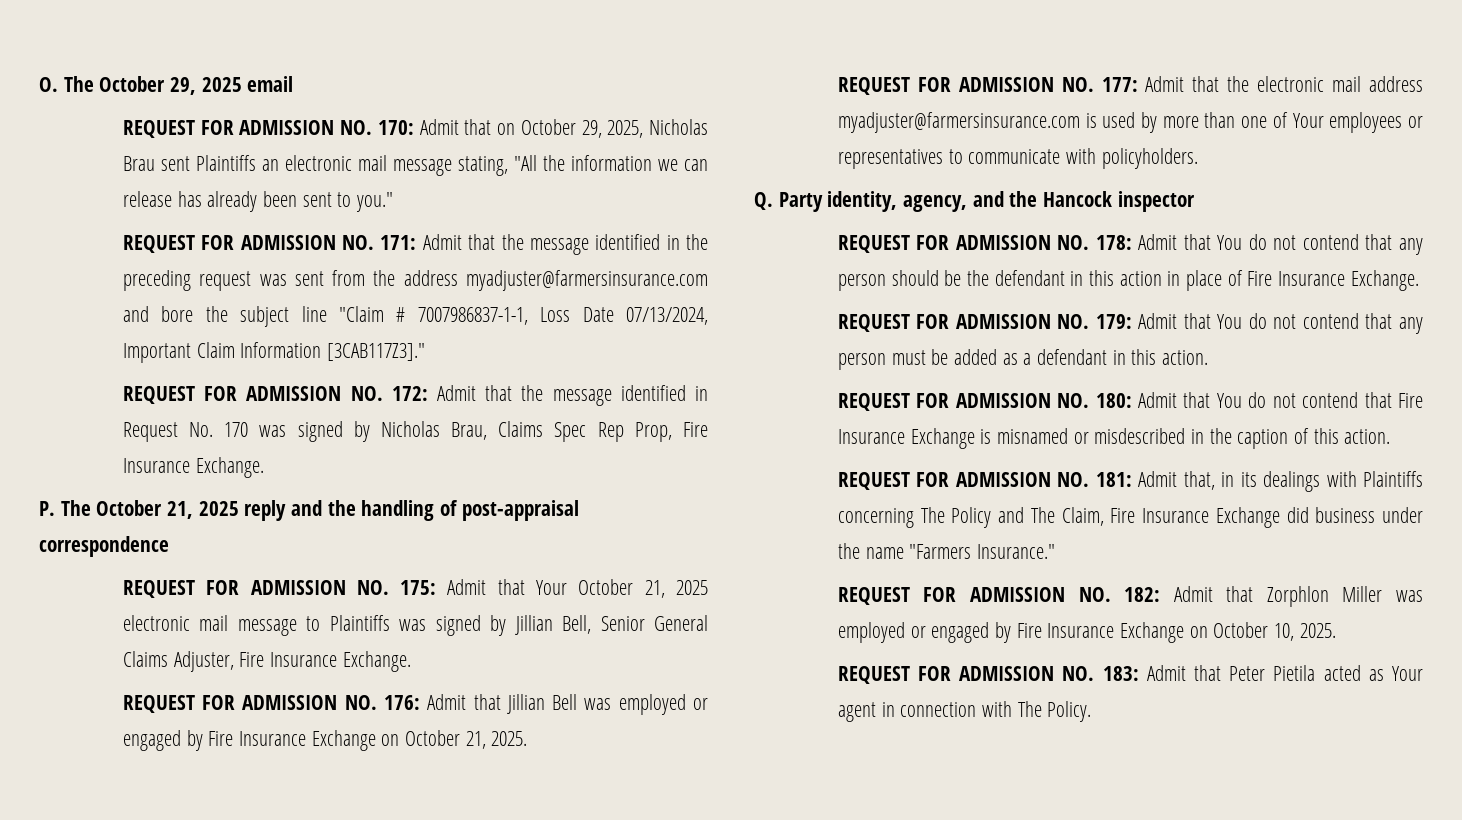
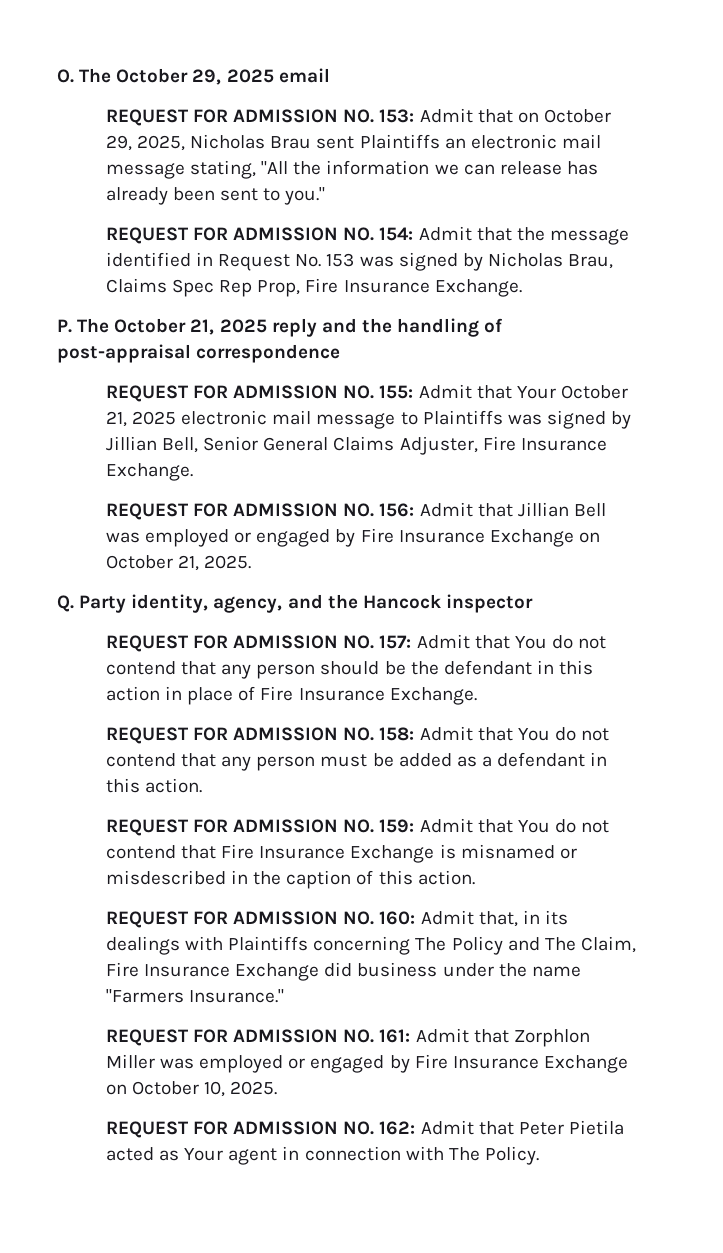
- REQUEST FOR ADMISSION NO. 170: Admit that on October 29, 2025, Nicholas Brau sent Plaintiffs an electronic mail message stating, "All the information we can release has already been sent to you."
+ REQUEST FOR ADMISSION NO. 153: Admit that on October 29, 2025, Nicholas Brau sent Plaintiffs an electronic mail message stating, "All the information we can release has already been sent to you."
- REQUEST FOR ADMISSION NO. 171: Admit that the message identified in the preceding request was sent from the address myadjuster@farmersinsurance.com and bore the subject line "Claim # 7007986837-1-1, Loss Date 07/13/2024, Important Claim Information [3CAB117Z3]."
- REQUEST FOR ADMISSION NO. 172: Admit that the message identified in Request No. 170 was signed by Nicholas Brau, Claims Spec Rep Prop, Fire Insurance Exchange.
+ REQUEST FOR ADMISSION NO. 154: Admit that the message identified in Request No. 153 was signed by Nicholas Brau, Claims Spec Rep Prop, Fire Insurance Exchange.
- REQUEST FOR ADMISSION NO. 175: Admit that Your October 21, 2025 electronic mail message to Plaintiffs was signed by Jillian Bell, Senior General Claims Adjuster, Fire Insurance Exchange.
+ REQUEST FOR ADMISSION NO. 155: Admit that Your October 21, 2025 electronic mail message to Plaintiffs was signed by Jillian Bell, Senior General Claims Adjuster, Fire Insurance Exchange.
- REQUEST FOR ADMISSION NO. 176: Admit that Jillian Bell was employed or engaged by Fire Insurance Exchange on October 21, 2025.
+ REQUEST FOR ADMISSION NO. 156: Admit that Jillian Bell was employed or engaged by Fire Insurance Exchange on October 21, 2025.
- REQUEST FOR ADMISSION NO. 177: Admit that the electronic mail address myadjuster@farmersinsurance.com is used by more than one of Your employees or representatives to communicate with policyholders.
- REQUEST FOR ADMISSION NO. 178: Admit that You do not contend that any person should be the defendant in this action in place of Fire Insurance Exchange.
+ REQUEST FOR ADMISSION NO. 157: Admit that You do not contend that any person should be the defendant in this action in place of Fire Insurance Exchange.
- REQUEST FOR ADMISSION NO. 179: Admit that You do not contend that any person must be added as a defendant in this action.
+ REQUEST FOR ADMISSION NO. 158: Admit that You do not contend that any person must be added as a defendant in this action.
- REQUEST FOR ADMISSION NO. 180: Admit that You do not contend that Fire Insurance Exchange is misnamed or misdescribed in the caption of this action.
+ REQUEST FOR ADMISSION NO. 159: Admit that You do not contend that Fire Insurance Exchange is misnamed or misdescribed in the caption of this action.
- REQUEST FOR ADMISSION NO. 181: Admit that, in its dealings with Plaintiffs concerning The Policy and The Claim, Fire Insurance Exchange did business under the name "Farmers Insurance."
+ REQUEST FOR ADMISSION NO. 160: Admit that, in its dealings with Plaintiffs concerning The Policy and The Claim, Fire Insurance Exchange did business under the name "Farmers Insurance."
- REQUEST FOR ADMISSION NO. 182: Admit that Zorphlon Miller was employed or engaged by Fire Insurance Exchange on October 10, 2025.
+ REQUEST FOR ADMISSION NO. 161: Admit that Zorphlon Miller was employed or engaged by Fire Insurance Exchange on October 10, 2025.
- REQUEST FOR ADMISSION NO. 183: Admit that Peter Pietila acted as Your agent in connection with The Policy.
+ REQUEST FOR ADMISSION NO. 162: Admit that Peter Pietila acted as Your agent in connection with The Policy.

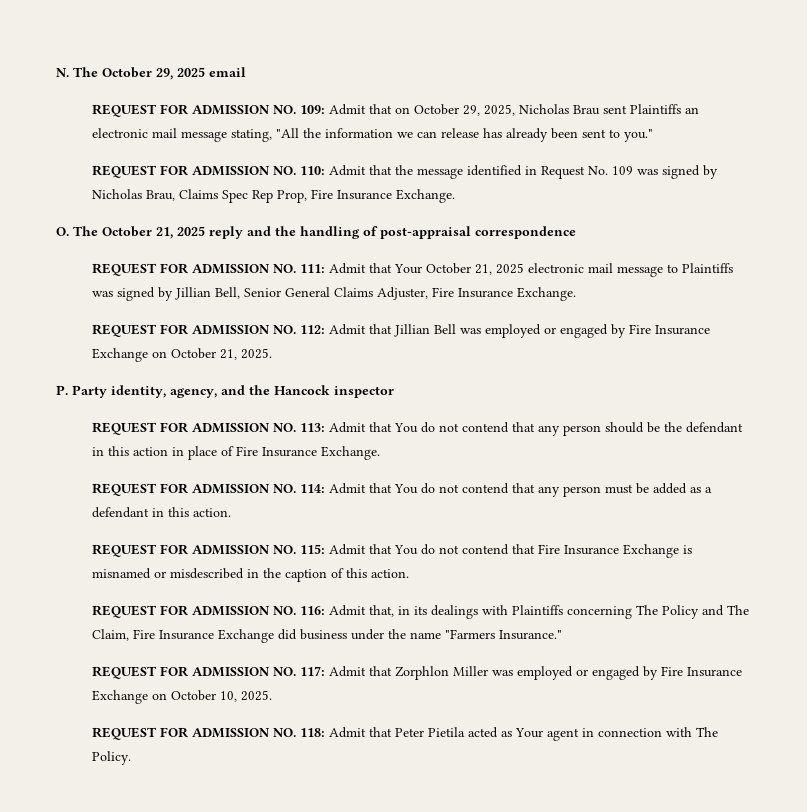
- O. The October 29, 2025 email
+ N. The October 29, 2025 email
- REQUEST FOR ADMISSION NO. 153: Admit that on October 29, 2025, Nicholas Brau sent Plaintiffs an electronic mail message stating, "All the information we can release has already been sent to you."
+ REQUEST FOR ADMISSION NO. 109: Admit that on October 29, 2025, Nicholas Brau sent Plaintiffs an electronic mail message stating, "All the information we can release has already been sent to you."
- REQUEST FOR ADMISSION NO. 154: Admit that the message identified in Request No. 153 was signed by Nicholas Brau, Claims Spec Rep Prop, Fire Insurance Exchange.
+ REQUEST FOR ADMISSION NO. 110: Admit that the message identified in Request No. 109 was signed by Nicholas Brau, Claims Spec Rep Prop, Fire Insurance Exchange.
- P. The October 21, 2025 reply and the handling of post-appraisal correspondence
+ O. The October 21, 2025 reply and the handling of post-appraisal correspondence
- REQUEST FOR ADMISSION NO. 155: Admit that Your October 21, 2025 electronic mail message to Plaintiffs was signed by Jillian Bell, Senior General Claims Adjuster, Fire Insurance Exchange.
+ REQUEST FOR ADMISSION NO. 111: Admit that Your October 21, 2025 electronic mail message to Plaintiffs was signed by Jillian Bell, Senior General Claims Adjuster, Fire Insurance Exchange.
- REQUEST FOR ADMISSION NO. 156: Admit that Jillian Bell was employed or engaged by Fire Insurance Exchange on October 21, 2025.
+ REQUEST FOR ADMISSION NO. 112: Admit that Jillian Bell was employed or engaged by Fire Insurance Exchange on October 21, 2025.
- Q. Party identity, agency, and the Hancock inspector
+ P. Party identity, agency, and the Hancock inspector
- REQUEST FOR ADMISSION NO. 157: Admit that You do not contend that any person should be the defendant in this action in place of Fire Insurance Exchange.
+ REQUEST FOR ADMISSION NO. 113: Admit that You do not contend that any person should be the defendant in this action in place of Fire Insurance Exchange.
- REQUEST FOR ADMISSION NO. 158: Admit that You do not contend that any person must be added as a defendant in this action.
+ REQUEST FOR ADMISSION NO. 114: Admit that You do not contend that any person must be added as a defendant in this action.
- REQUEST FOR ADMISSION NO. 159: Admit that You do not contend that Fire Insurance Exchange is misnamed or misdescribed in the caption of this action.
+ REQUEST FOR ADMISSION NO. 115: Admit that You do not contend that Fire Insurance Exchange is misnamed or misdescribed in the caption of this action.
- REQUEST FOR ADMISSION NO. 160: Admit that, in its dealings with Plaintiffs concerning The Policy and The Claim, Fire Insurance Exchange did business under the name "Farmers Insurance."
+ REQUEST FOR ADMISSION NO. 116: Admit that, in its dealings with Plaintiffs concerning The Policy and The Claim, Fire Insurance Exchange did business under the name "Farmers Insurance."
- REQUEST FOR ADMISSION NO. 161: Admit that Zorphlon Miller was employed or engaged by Fire Insurance Exchange on October 10, 2025.
+ REQUEST FOR ADMISSION NO. 117: Admit that Zorphlon Miller was employed or engaged by Fire Insurance Exchange on October 10, 2025.
- REQUEST FOR ADMISSION NO. 162: Admit that Peter Pietila acted as Your agent in connection with The Policy.
+ REQUEST FOR ADMISSION NO. 118: Admit that Peter Pietila acted as Your agent in connection with The Policy.

